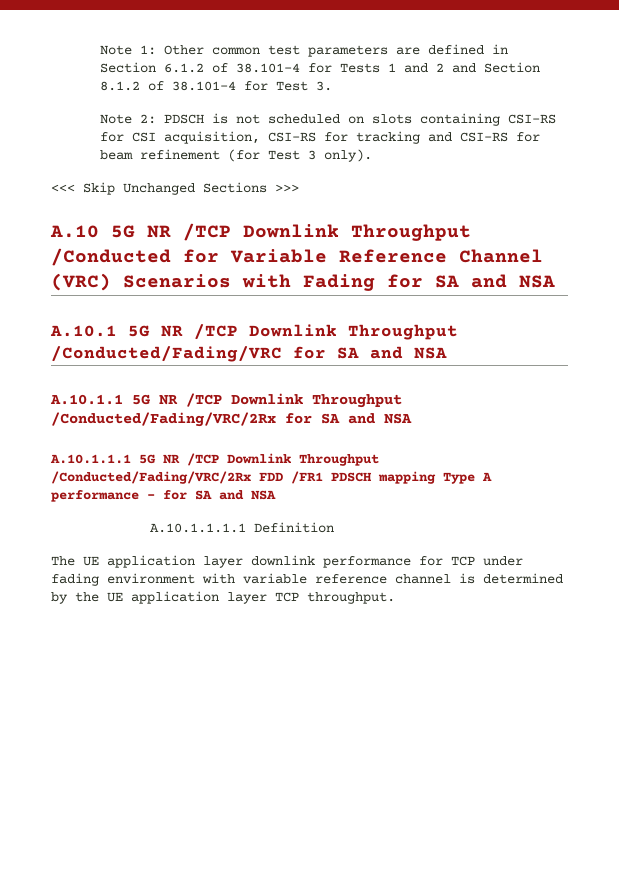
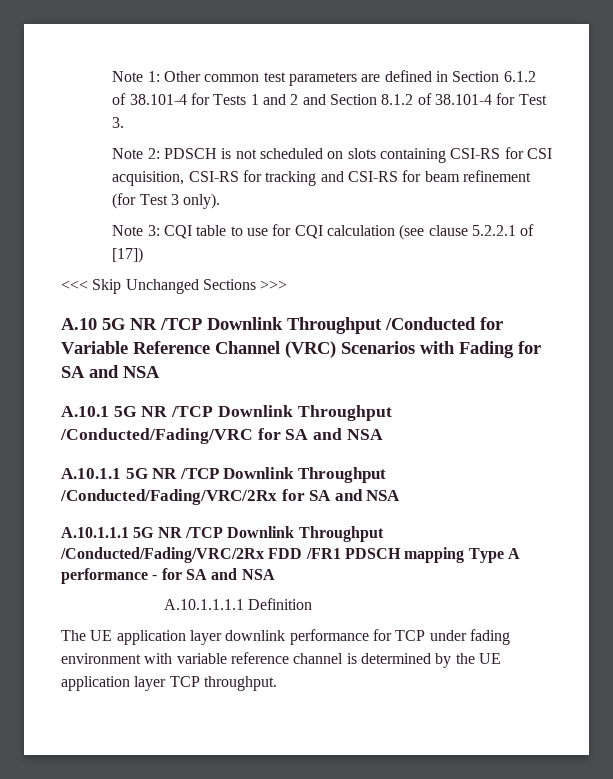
+ Note 3: CQI table to use for CQI calculation (see clause 5.2.2.1 of [17])

